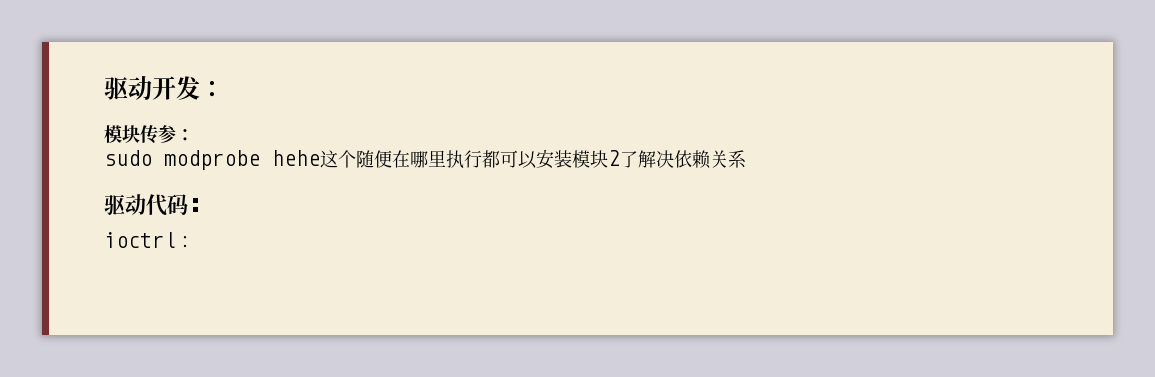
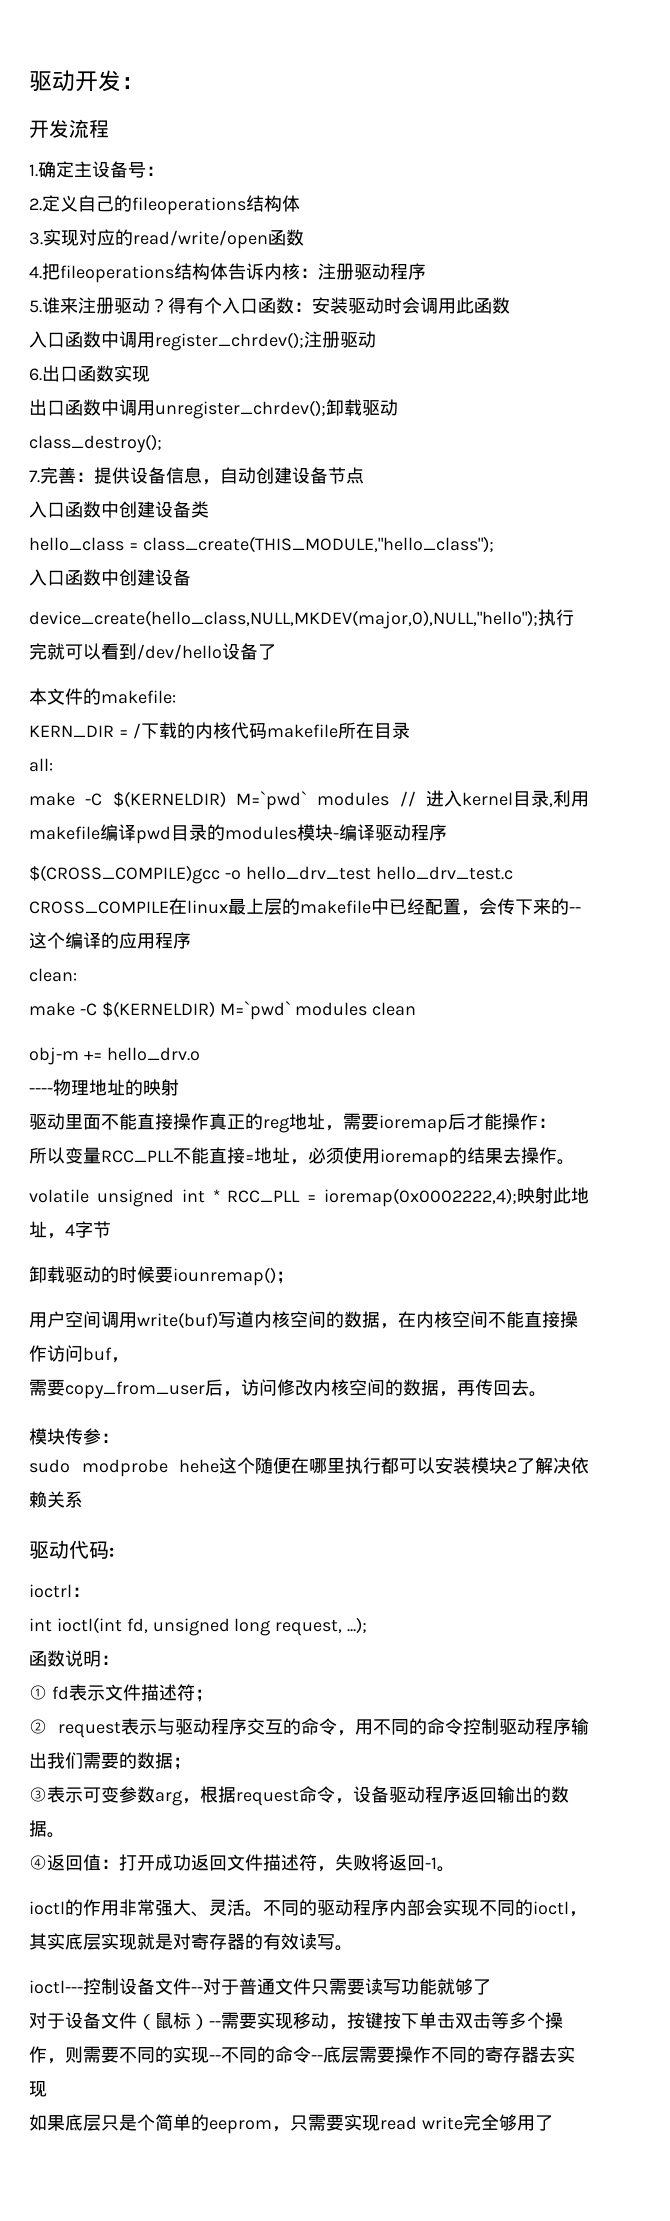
+ 开发流程
+ 1.确定主设备号：
+ 2.定义自己的fileoperations结构体
+ 3.实现对应的read/write/open函数
+ 4.把fileoperations结构体告诉内核：注册驱动程序
+ 5.谁来注册驱动？得有个入口函数：安装驱动时会调用此函数
+ 入口函数中调用register_chrdev();注册驱动
+ 6.出口函数实现
+ 出口函数中调用unregister_chrdev();卸载驱动
+ class_destroy();
+ 7.完善：提供设备信息，自动创建设备节点
+ 入口函数中创建设备类
+ hello_class = class_create(THIS_MODULE,"hello_class");
+ 入口函数中创建设备
+ device_create(hello_class,NULL,MKDEV(major,0),NULL,"hello");执行完就可以看到/dev/hello设备了
+ 本文件的makefile:
+ KERN_DIR = /下载的内核代码makefile所在目录
+ all:
+ make -C $(KERNELDIR) M=`pwd` modules // 进入kernel目录,利用makefile编译pwd目录的modules模块-编译驱动程序
+ $(CROSS_COMPILE)gcc -o hello_drv_test hello_drv_test.c CROSS_COMPILE在linux最上层的makefile中已经配置，会传下来的--这个编译的应用程序
+ clean:
+ make -C $(KERNELDIR) M=`pwd` modules clean
+ obj-m += hello_drv.o
+ ----物理地址的映射
+ 驱动里面不能直接操作真正的reg地址，需要ioremap后才能操作：
+ 所以变量RCC_PLL不能直接=地址，必须使用ioremap的结果去操作。
+ volatile unsigned int * RCC_PLL = ioremap(0x0002222,4);映射此地址，4字节
+ 卸载驱动的时候要iounremap()；
+ 用户空间调用write(buf)写道内核空间的数据，在内核空间不能直接操作访问buf，
+ 需要copy_from_user后，访问修改内核空间的数据，再传回去。
+ int ioctl(int fd, unsigned long request, ...);
+ 函数说明：
+ ① fd表示文件描述符；
+ ② request表示与驱动程序交互的命令，用不同的命令控制驱动程序输出我们需要的数据；
+ ③表示可变参数arg，根据request命令，设备驱动程序返回输出的数据。
+ ④返回值：打开成功返回文件描述符，失败将返回-1。
+ ioctl的作用非常强大、灵活。不同的驱动程序内部会实现不同的ioctl，其实底层实现就是对寄存器的有效读写。
+ ioctl---控制设备文件--对于普通文件只需要读写功能就够了
+ 对于设备文件（鼠标）--需要实现移动，按键按下单击双击等多个操作，则需要不同的实现--不同的命令--底层需要操作不同的寄存器去实现
+ 如果底层只是个简单的eeprom，只需要实现read write完全够用了

